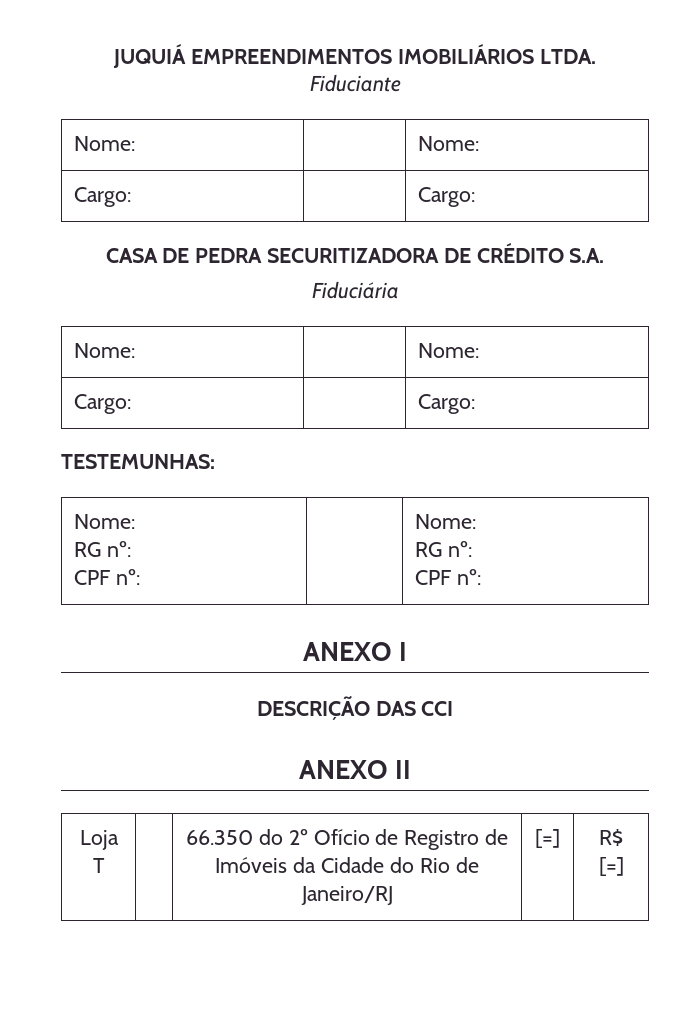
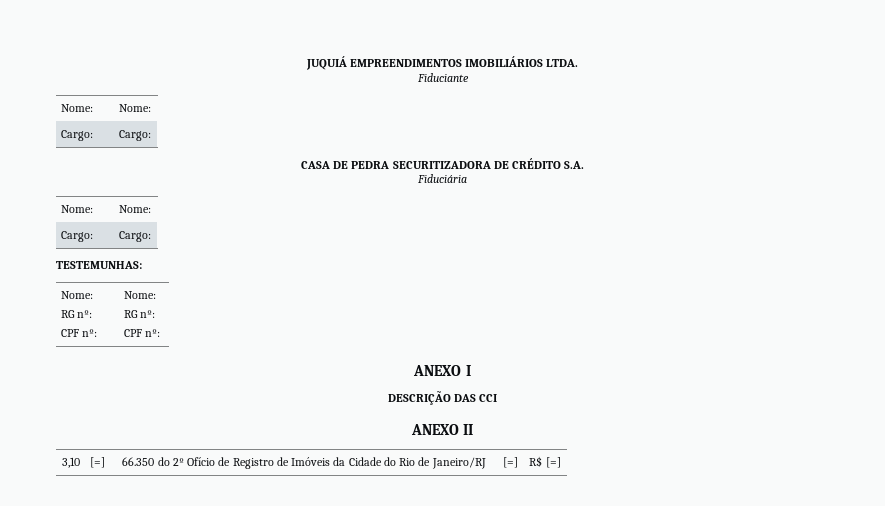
- Loja T | | 66.350 do 2º Ofício de Registro de Imóveis da Cidade do Rio de Janeiro/RJ | [=] | R$ [=]
+ 3,10 | [=] | 66.350 do 2º Ofício de Registro de Imóveis da Cidade do Rio de Janeiro/RJ | [=] | R$ [=]

